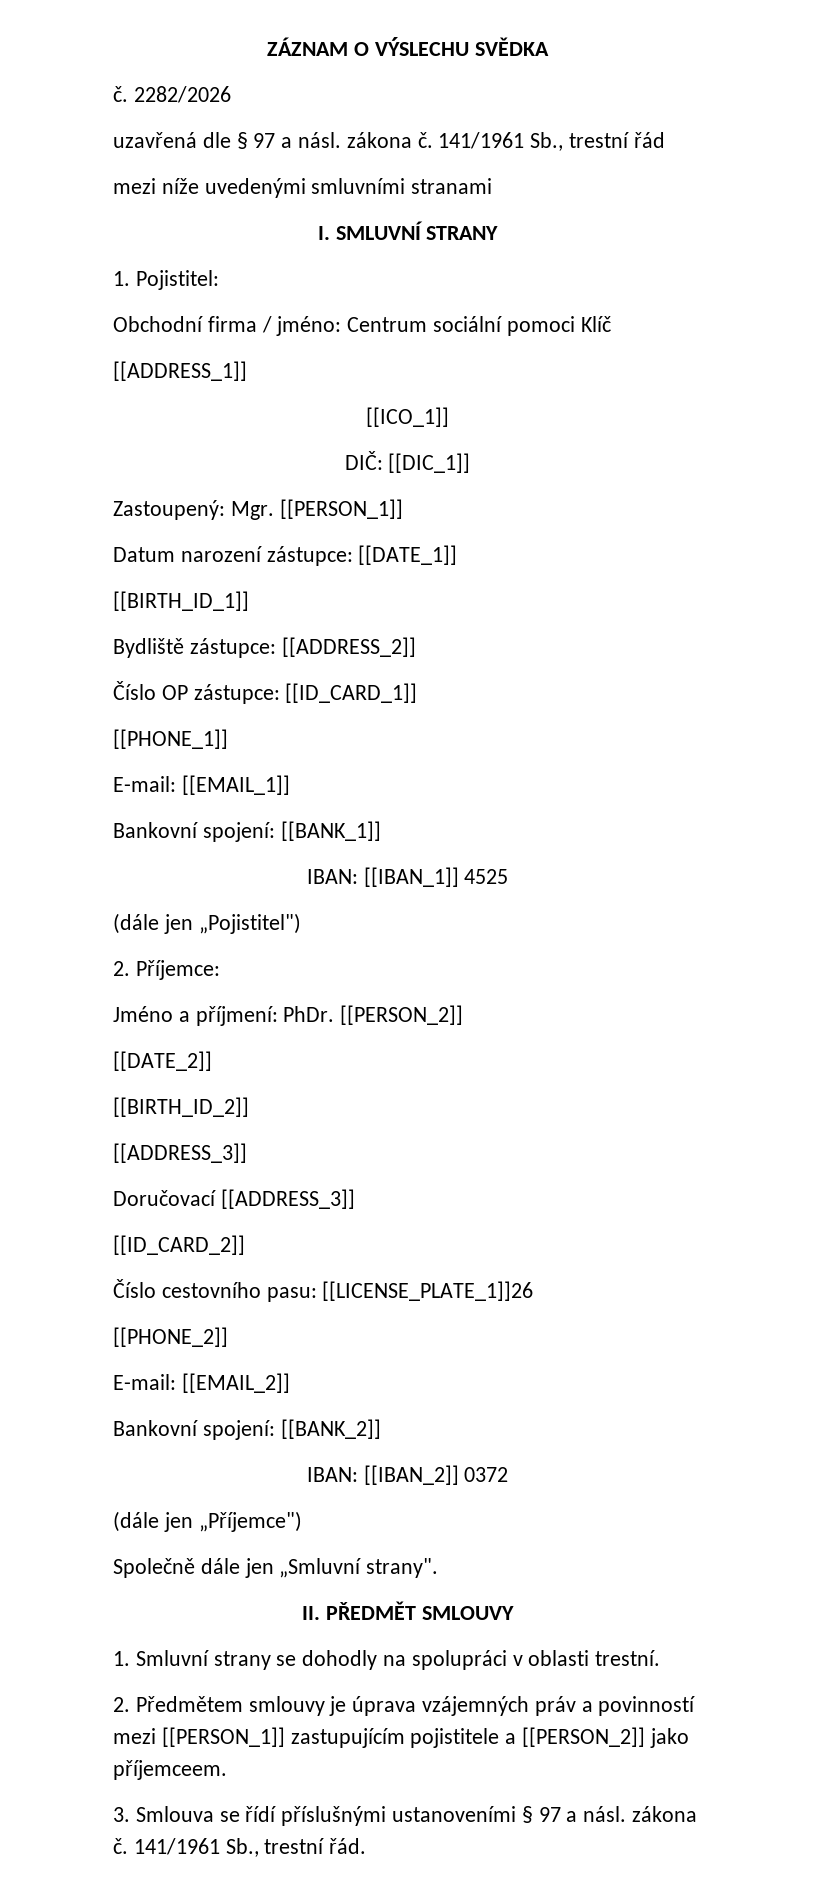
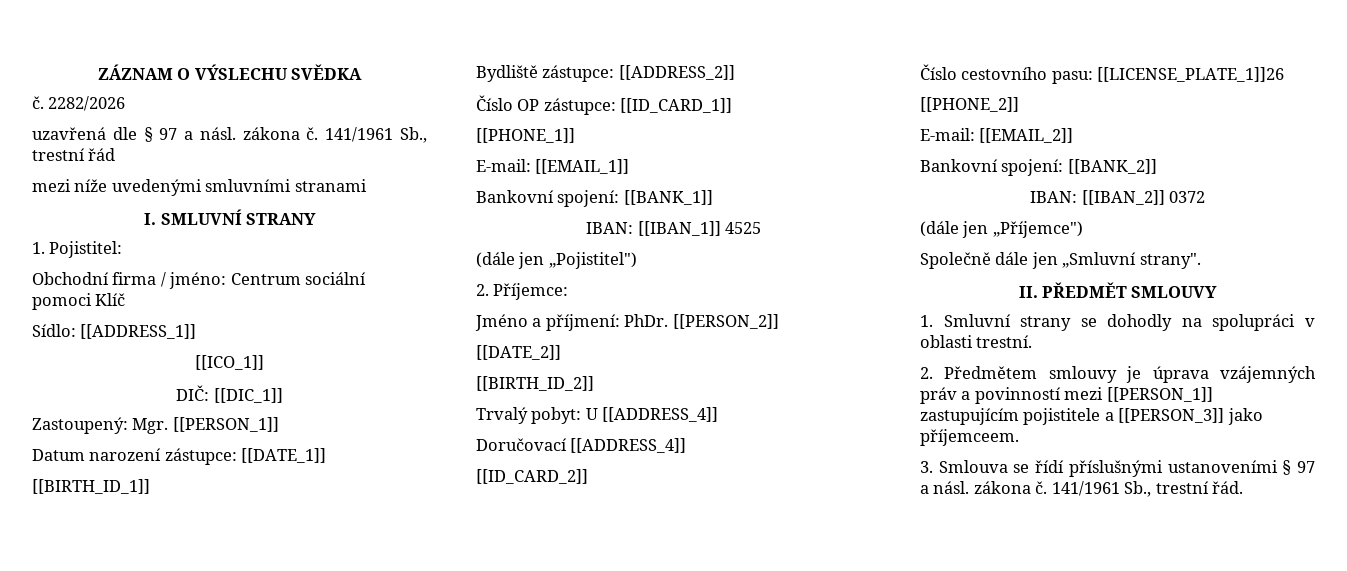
- [[ADDRESS_1]]
+ Sídlo: [[ADDRESS_1]]
  [[BIRTH_ID_2]]
- [[ADDRESS_3]]
+ Trvalý pobyt: U [[ADDRESS_4]]
- Doručovací [[ADDRESS_3]]
+ Doručovací [[ADDRESS_4]]
- 2. Předmětem smlouvy je úprava vzájemných práv a povinností mezi [[PERSON_1]] zastupujícím pojistitele a [[PERSON_2]] jako příjemceem.
+ 2. Předmětem smlouvy je úprava vzájemných práv a povinností mezi [[PERSON_1]] zastupujícím pojistitele a [[PERSON_3]] jako příjemceem.

